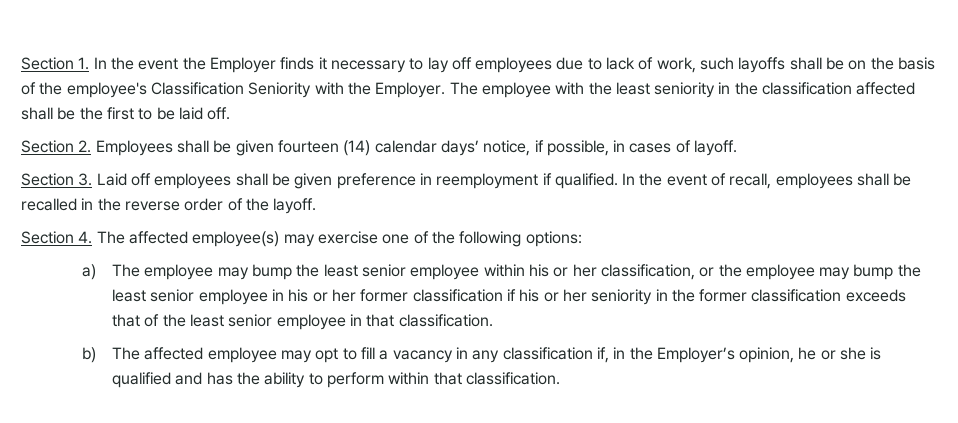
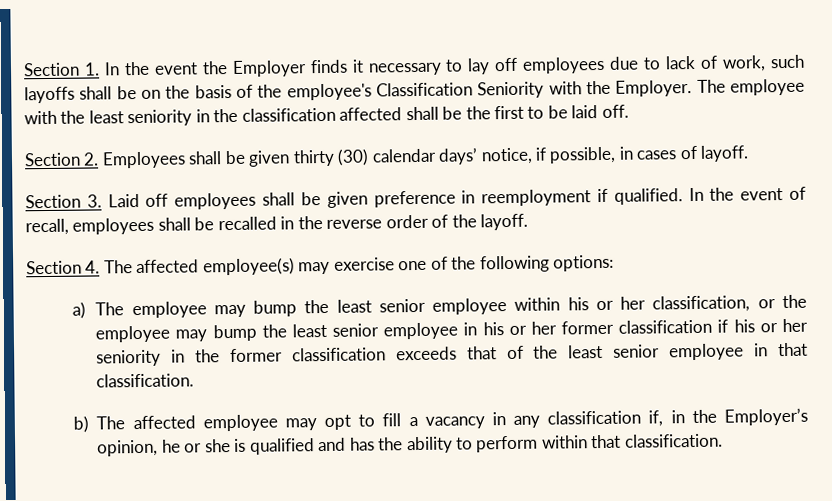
- Section 2. Employees shall be given fourteen (14) calendar days’ notice, if possible, in cases of layoff.
+ Section 2. Employees shall be given thirty (30) calendar days’ notice, if possible, in cases of layoff.

